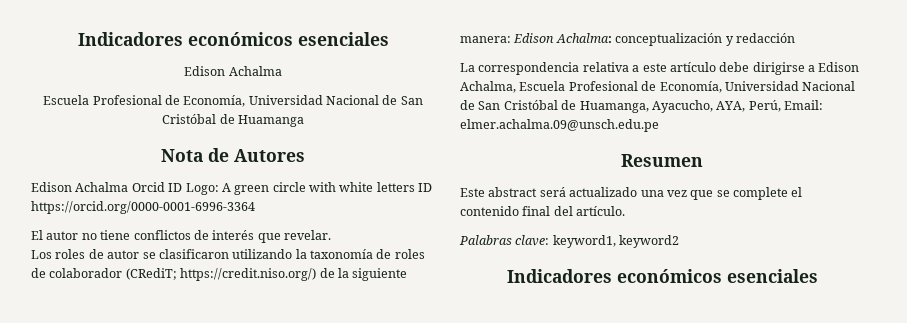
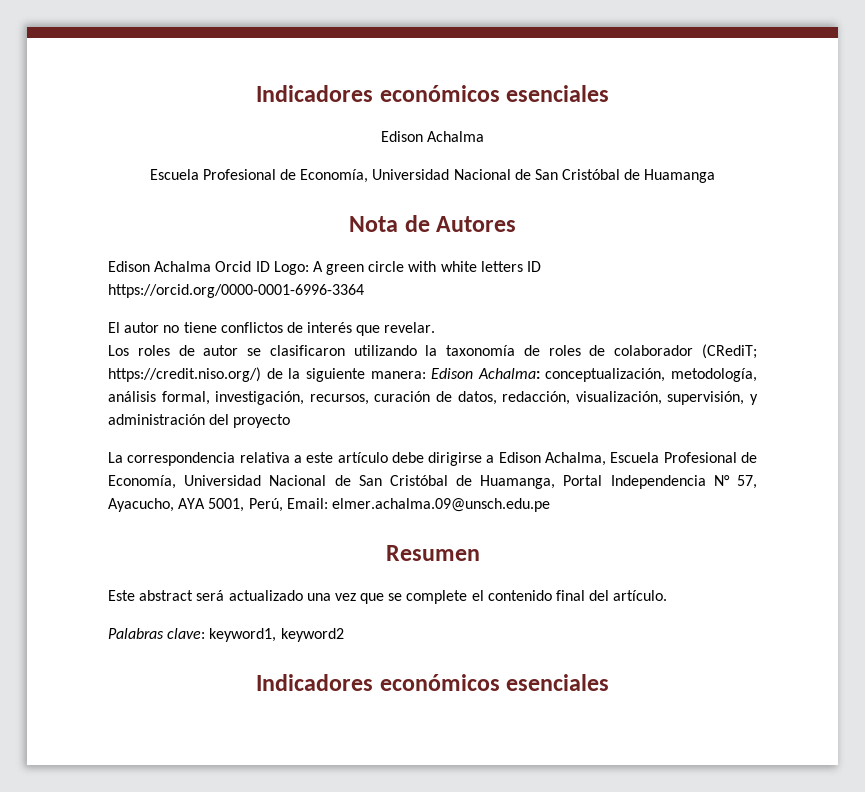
- Los roles de autor se clasificaron utilizando la taxonomía de roles de colaborador (CRediT; https://credit.niso.org/) de la siguiente manera: Edison Achalma: conceptualización y redacción
+ Los roles de autor se clasificaron utilizando la taxonomía de roles de colaborador (CRediT; https://credit.niso.org/) de la siguiente manera: Edison Achalma: conceptualización, metodología, análisis formal, investigación, recursos, curación de datos, redacción, visualización, supervisión, y administración del proyecto
- La correspondencia relativa a este artículo debe dirigirse a Edison Achalma, Escuela Profesional de Economía, Universidad Nacional de San Cristóbal de Huamanga, Ayacucho, AYA, Perú, Email: elmer.achalma.09@unsch.edu.pe
+ La correspondencia relativa a este artículo debe dirigirse a Edison Achalma, Escuela Profesional de Economía, Universidad Nacional de San Cristóbal de Huamanga, Portal Independencia N° 57, Ayacucho, AYA 5001, Perú, Email: elmer.achalma.09@unsch.edu.pe

